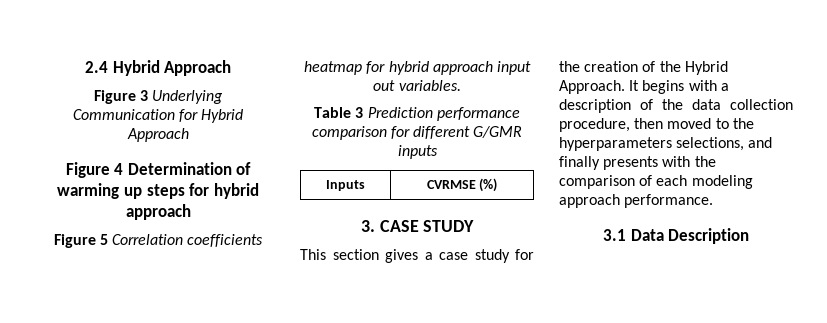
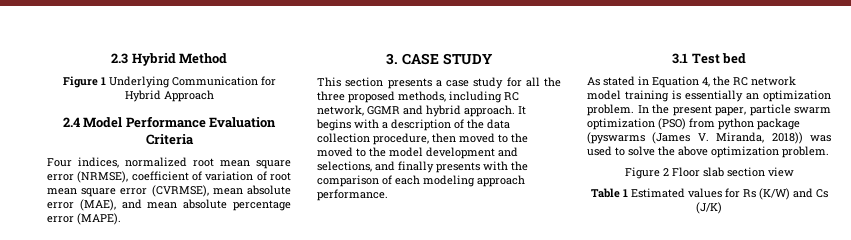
- 2.4 Hybrid Approach
- Figure 3 Underlying Communication for Hybrid Approach
+ 2.3 Hybrid Method
+ Figure 1 Underlying Communication for Hybrid Approach
- Figure 4 Determination of warming up steps for hybrid approach
- Figure 5 Correlation coefficients heatmap for hybrid approach input out variables.
- Table 3 Prediction performance comparison for different G/GMR inputs
- Inputs | CVRMSE (%)
+ 2.4 Model Performance Evaluation Criteria
+ Four indices, normalized root mean square error (NRMSE), coefficient of variation of root mean square error (CVRMSE), mean absolute error (MAE), and mean absolute percentage error (MAPE).
- This section gives a case study for the creation of the Hybrid Approach.
+ This section presents a case study for all the three proposed methods, including RC network, GGMR and hybrid approach.
- It begins with a description of the data collection procedure, then moved to the hyperparameters selections, and finally presents with the comparison of each modeling approach performance.
+ It begins with a description of the data collection procedure, then moved to the moved to the model development and selections, and finally presents with the comparison of each modeling approach performance.
- 3.1 Data Description
+ 3.1 Test bed
+ As stated in Equation 4, the RC network model training is essentially an optimization problem. In the present paper, particle swarm optimization (PSO) from python package (pyswarms (James V. Miranda, 2018)) was used to solve the above optimization problem.
+ Figure 2 Floor slab section view
+ Table 1 Estimated values for Rs (K/W) and Cs (J/K)

